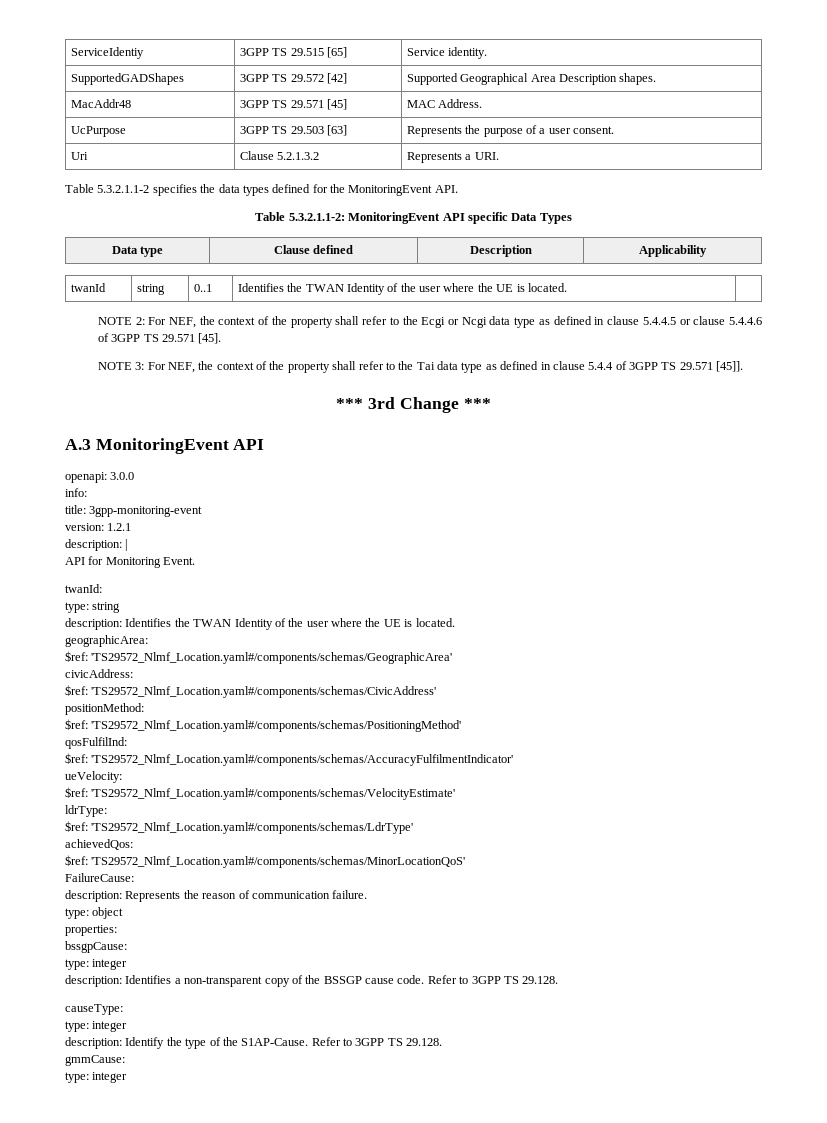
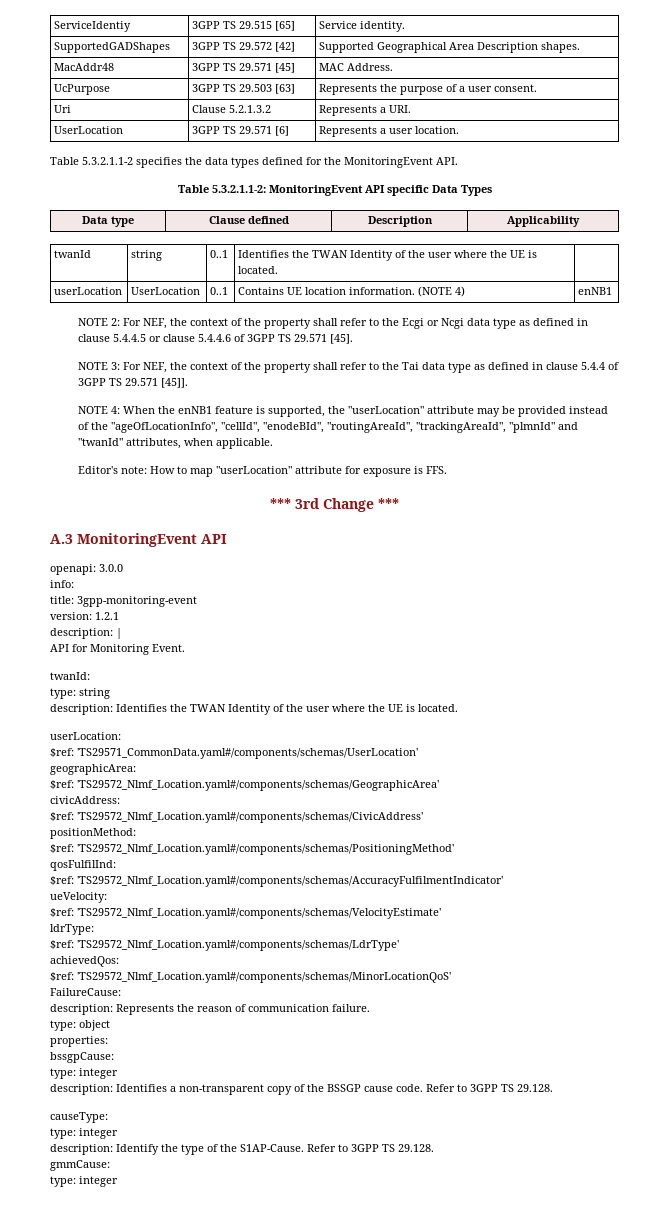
+ UserLocation | 3GPP TS 29.571 [6] | Represents a user location.
+ userLocation | UserLocation | 0..1 | Contains UE location information. (NOTE 4) | enNB1
+ NOTE 4: When the enNB1 feature is supported, the "userLocation" attribute may be provided instead of the "ageOfLocationInfo", "cellId", "enodeBId", "routingAreaId", "trackingAreaId", "plmnId" and "twanId" attributes, when applicable.
+ Editor's note: How to map "userLocation" attribute for exposure is FFS.
+ userLocation:
+ $ref: 'TS29571_CommonData.yaml#/components/schemas/UserLocation'

